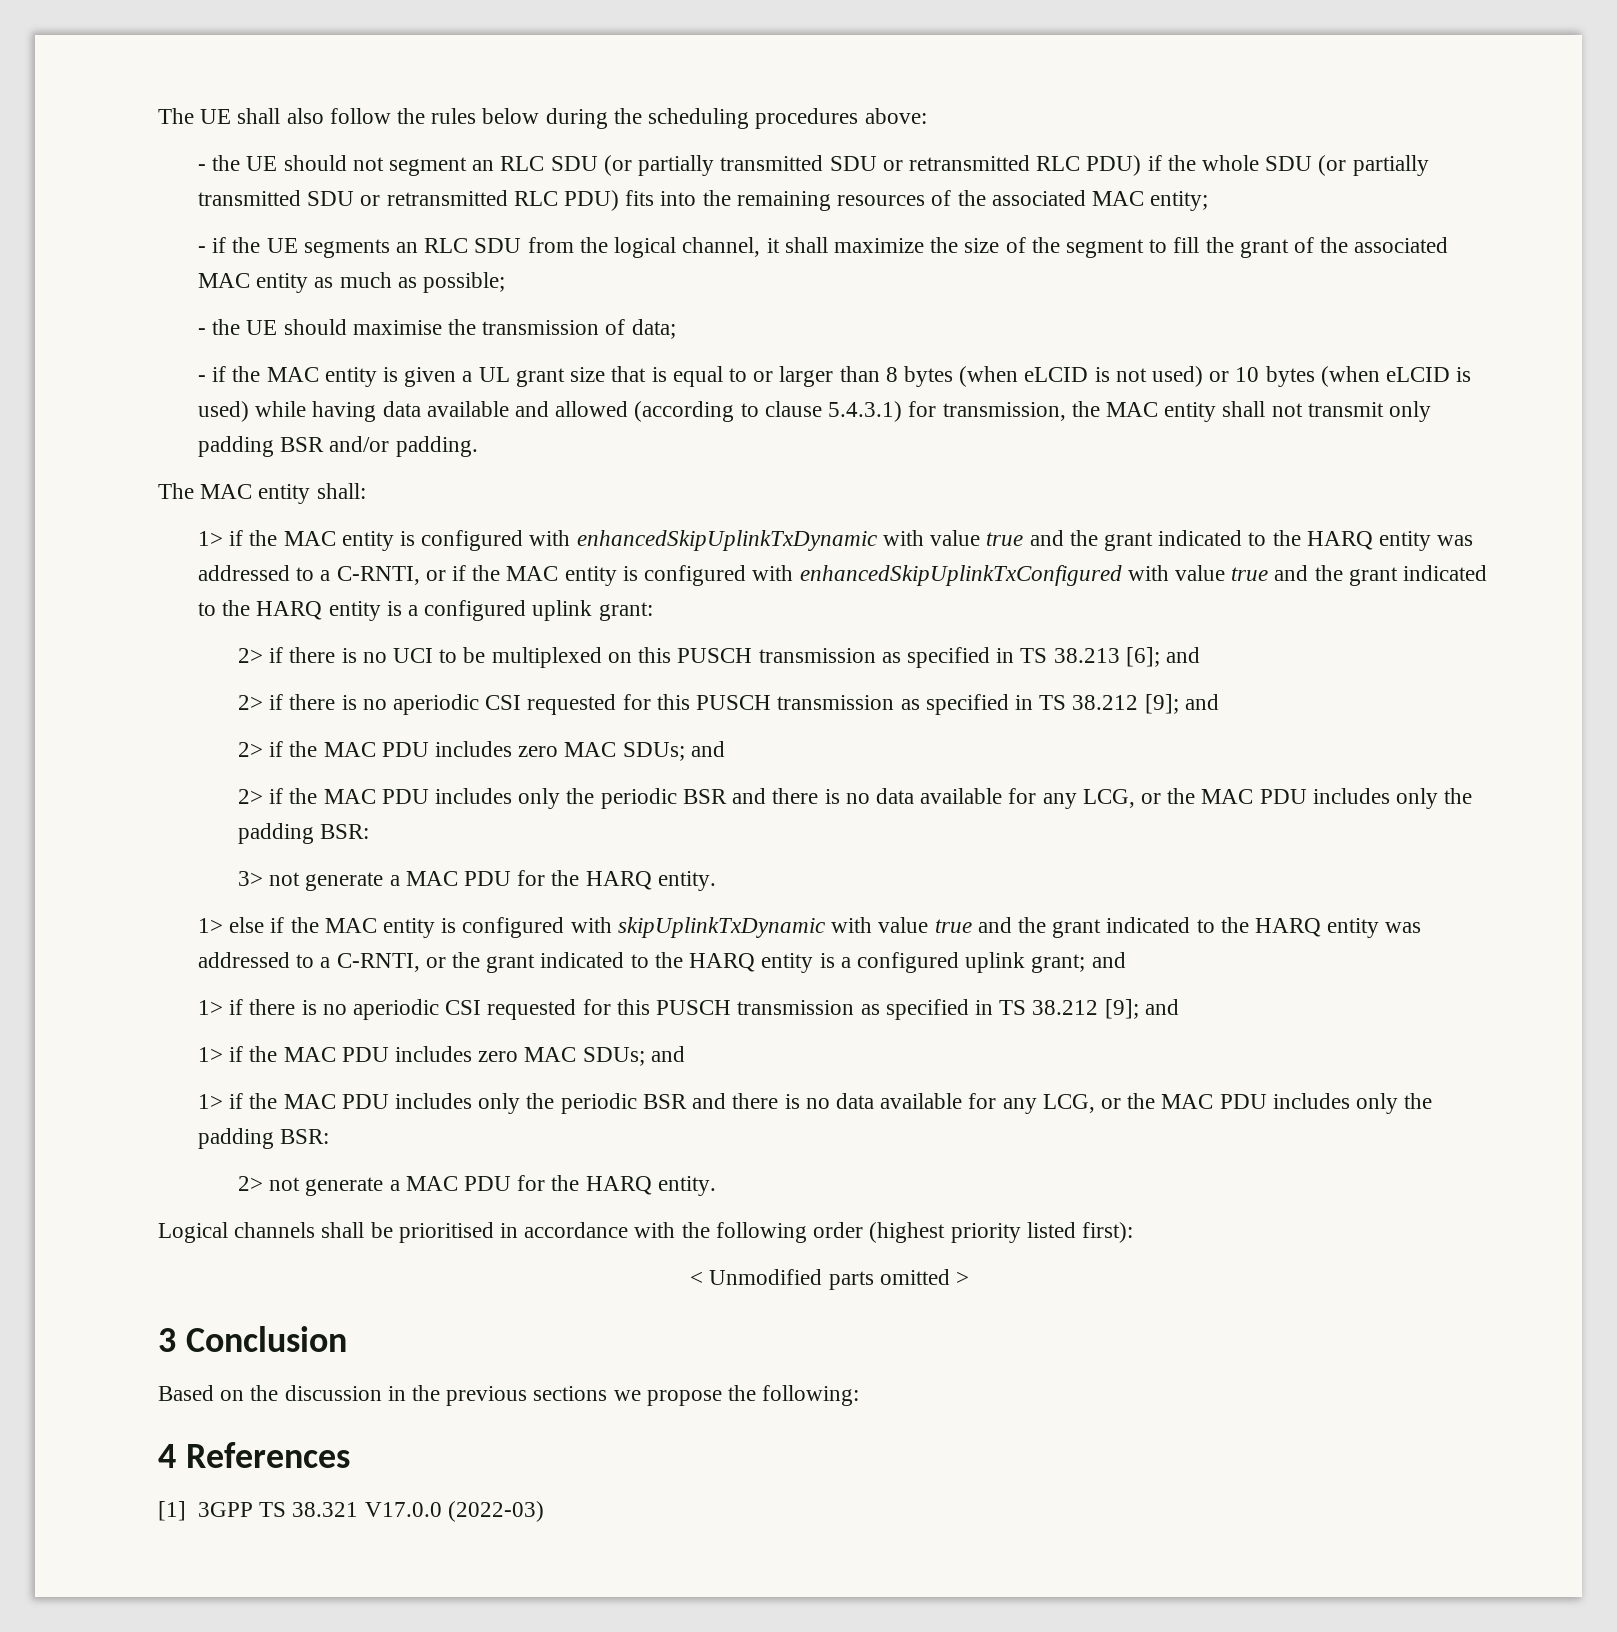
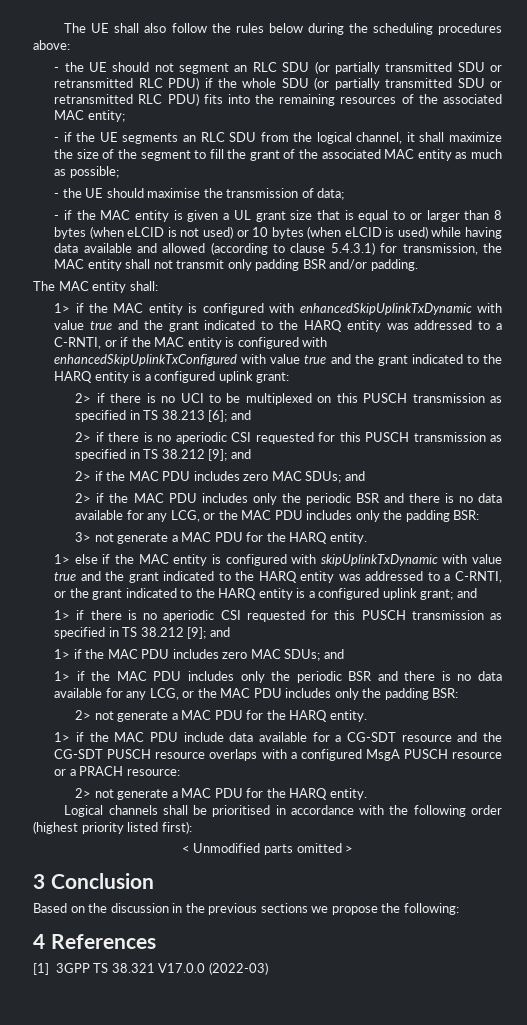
+ 1> if the MAC PDU include data available for a CG-SDT resource and the CG-SDT PUSCH resource overlaps with a configured MsgA PUSCH resource or a PRACH resource:
+ 2> not generate a MAC PDU for the HARQ entity.

